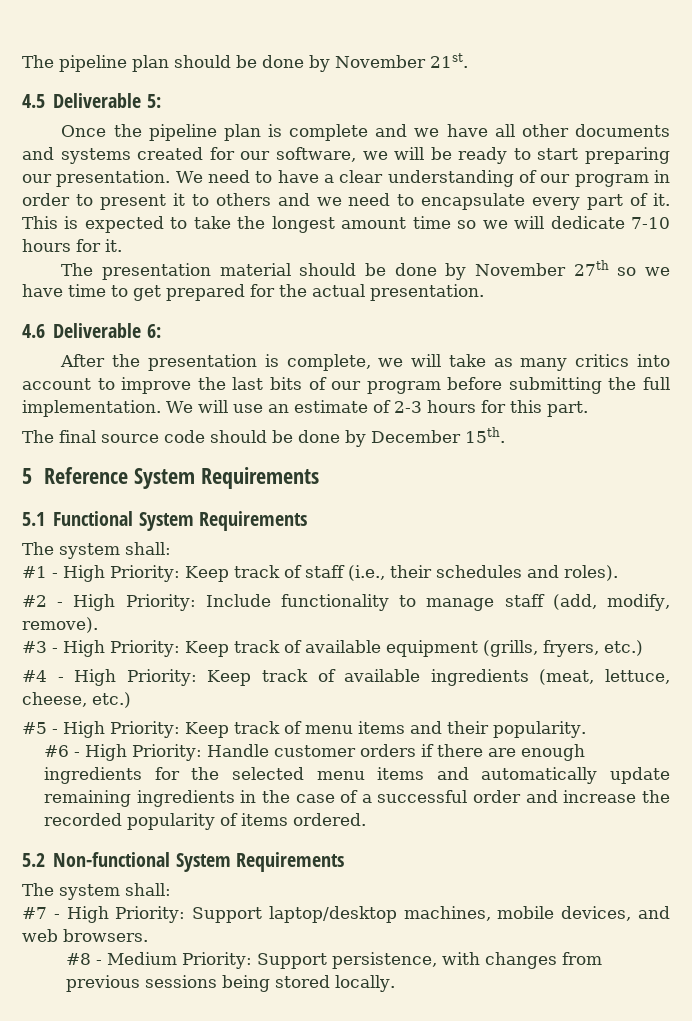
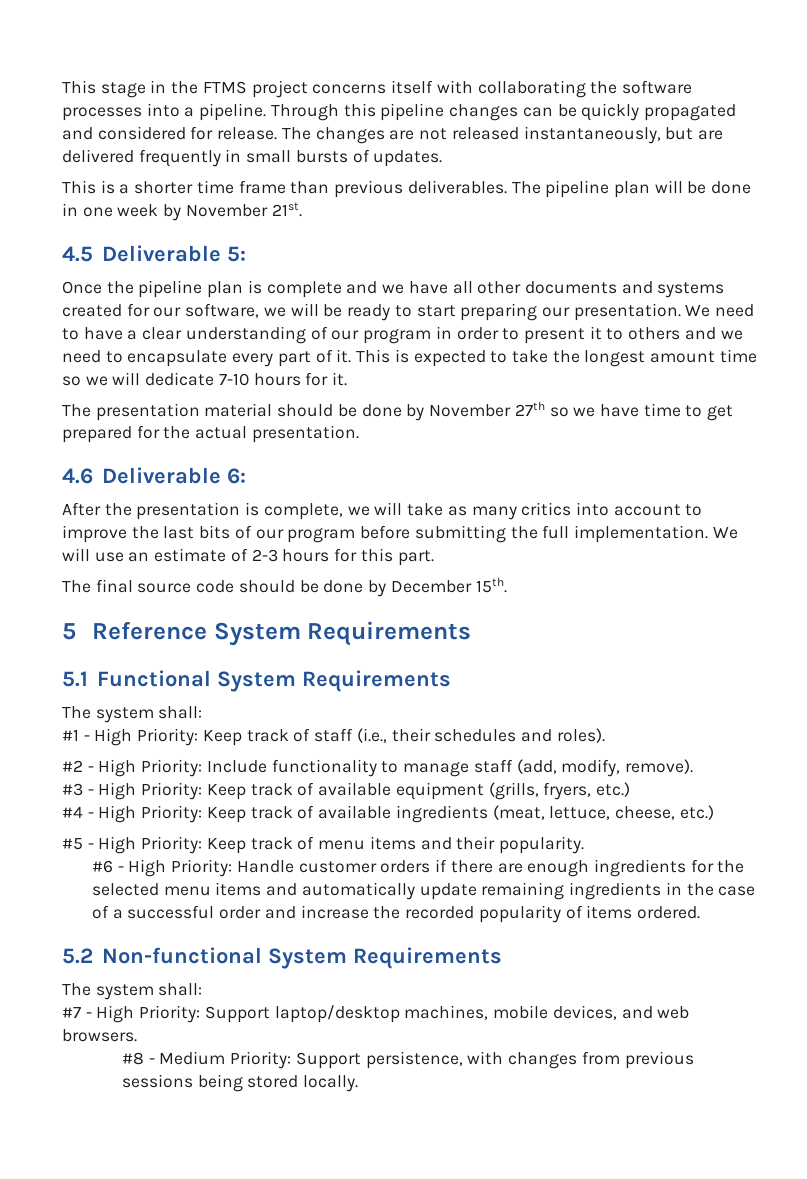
+ This stage in the FTMS project concerns itself with collaborating the software processes into a pipeline. Through this pipeline changes can be quickly propagated and considered for release. The changes are not released instantaneously, but are delivered frequently in small bursts of updates.
+ This is a shorter time frame than previous deliverables.
- The pipeline plan should be done by November 21st.
+ The pipeline plan will be done in one week by November 21st.

